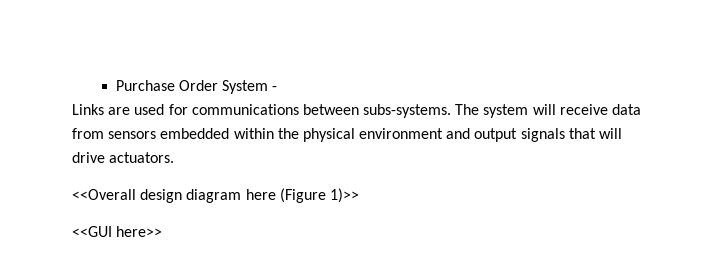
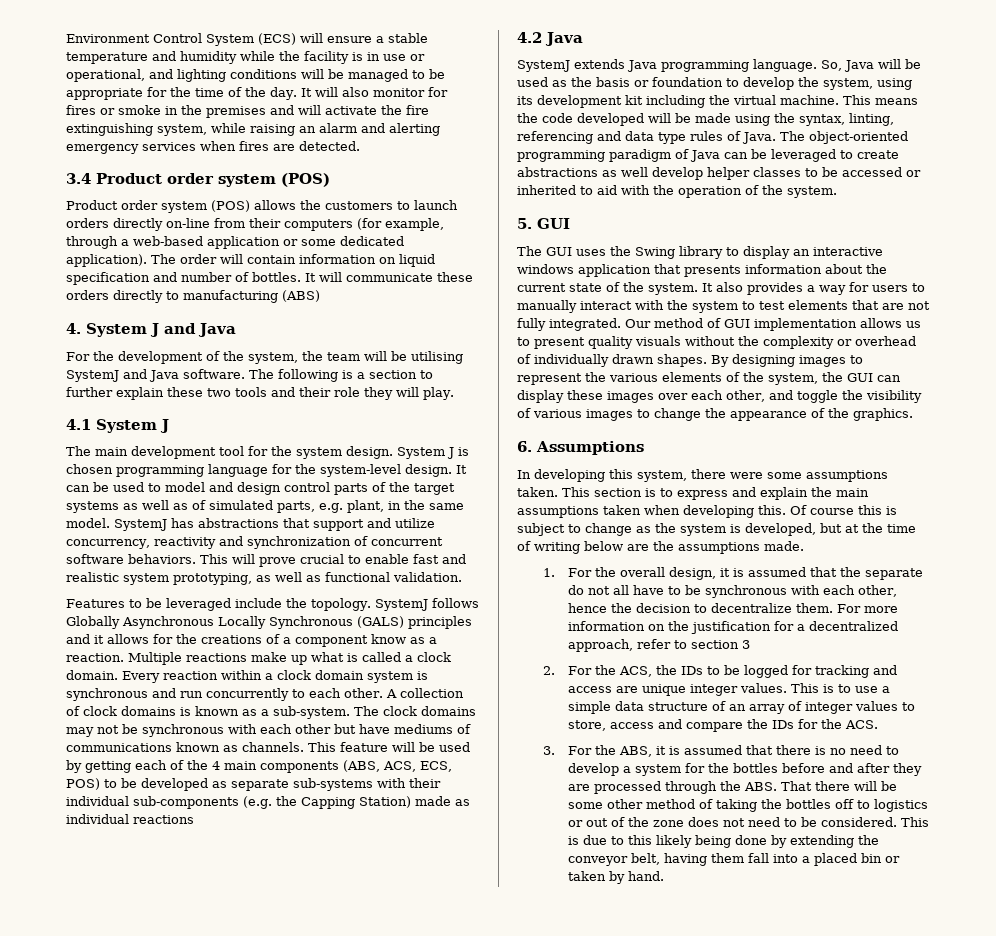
- Purchase Order System -
- Links are used for communications between subs-systems. The system will receive data from sensors embedded within the physical environment and output signals that will drive actuators.
- <<Overall design diagram here (Figure 1)>>
- <<GUI here>>
+ Environment Control System (ECS) will ensure a stable temperature and humidity while the facility is in use or operational, and lighting conditions will be managed to be appropriate for the time of the day. It will also monitor for fires or smoke in the premises and will activate the fire extinguishing system, while raising an alarm and alerting emergency services when fires are detected.
+ 3.4 Product order system (POS)
+ Product order system (POS) allows the customers to launch orders directly on-line from their computers (for example, through a web-based application or some dedicated application). The order will contain information on liquid specification and number of bottles. It will communicate these orders directly to manufacturing (ABS)
+ 4. System J and Java
+ For the development of the system, the team will be utilising SystemJ and Java software. The following is a section to further explain these two tools and their role they will play.
+ 4.1 System J
+ The main development tool for the system design. System J is chosen programming language for the system-level design. It can be used to model and design control parts of the target systems as well as of simulated parts, e.g. plant, in the same model. SystemJ has abstractions that support and utilize concurrency, reactivity and synchronization of concurrent software behaviors. This will prove crucial to enable fast and realistic system prototyping, as well as functional validation.
+ Features to be leveraged include the topology. SystemJ follows Globally Asynchronous Locally Synchronous (GALS) principles and it allows for the creations of a component know as a reaction. Multiple reactions make up what is called a clock domain. Every reaction within a clock domain system is synchronous and run concurrently to each other. A collection of clock domains is known as a sub-system. The clock domains may not be synchronous with each other but have mediums of communications known as channels. This feature will be used by getting each of the 4 main components (ABS, ACS, ECS, POS) to be developed as separate sub-systems with their individual sub-components (e.g. the Capping Station) made as individual reactions
+ 4.2 Java
+ SystemJ extends Java programming language. So, Java will be used as the basis or foundation to develop the system, using its development kit including the virtual machine. This means the code developed will be made using the syntax, linting, referencing and data type rules of Java. The object-oriented programming paradigm of Java can be leveraged to create abstractions as well develop helper classes to be accessed or inherited to aid with the operation of the system.
+ 5. GUI
+ The GUI uses the Swing library to display an interactive windows application that presents information about the current state of the system. It also provides a way for users to manually interact with the system to test elements that are not fully integrated. Our method of GUI implementation allows us to present quality visuals without the complexity or overhead of individually drawn shapes. By designing images to represent the various elements of the system, the GUI can display these images over each other, and toggle the visibility of various images to change the appearance of the graphics.
+ 6. Assumptions
+ In developing this system, there were some assumptions taken. This section is to express and explain the main assumptions taken when developing this. Of course this is subject to change as the system is developed, but at the time of writing below are the assumptions made.
+ 1. For the overall design, it is assumed that the separate do not all have to be synchronous with each other, hence the decision to decentralize them. For more information on the justification for a decentralized approach, refer to section 3
+ 2. For the ACS, the IDs to be logged for tracking and access are unique integer values. This is to use a simple data structure of an array of integer values to store, access and compare the IDs for the ACS.
+ 3. For the ABS, it is assumed that there is no need to develop a system for the bottles before and after they are processed through the ABS. That there will be some other method of taking the bottles off to logistics or out of the zone does not need to be considered. This is due to this likely being done by extending the conveyor belt, having them fall into a placed bin or taken by hand.

